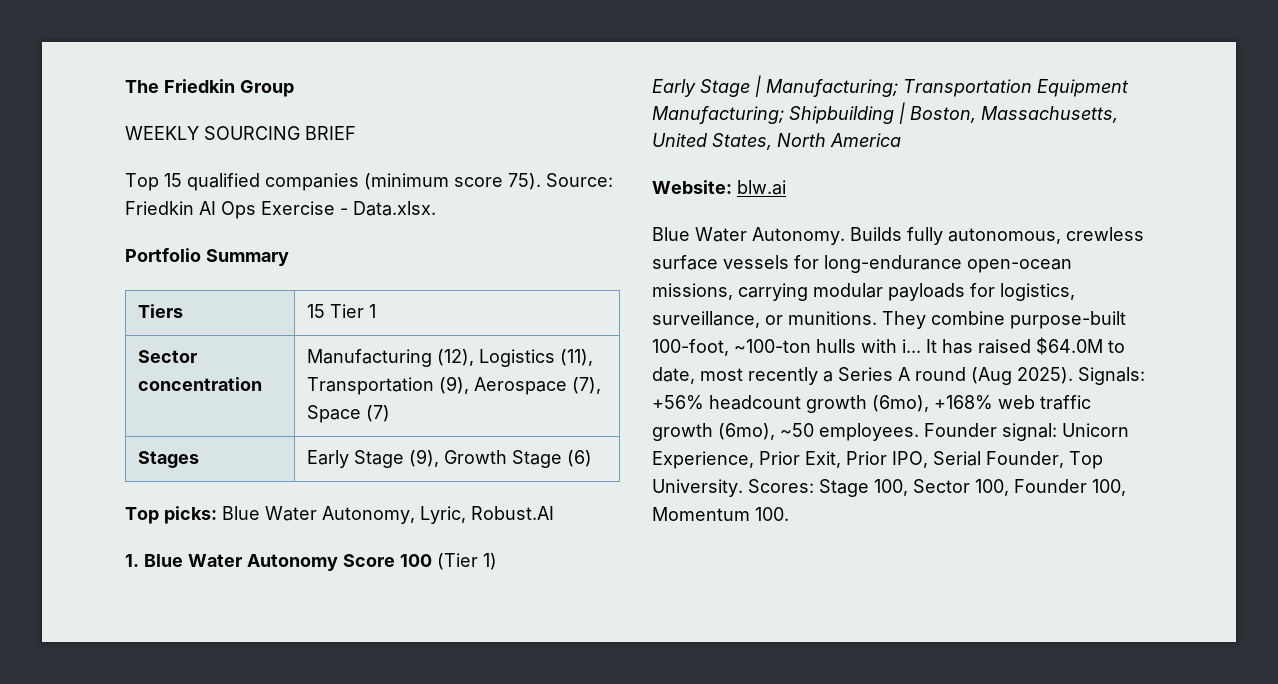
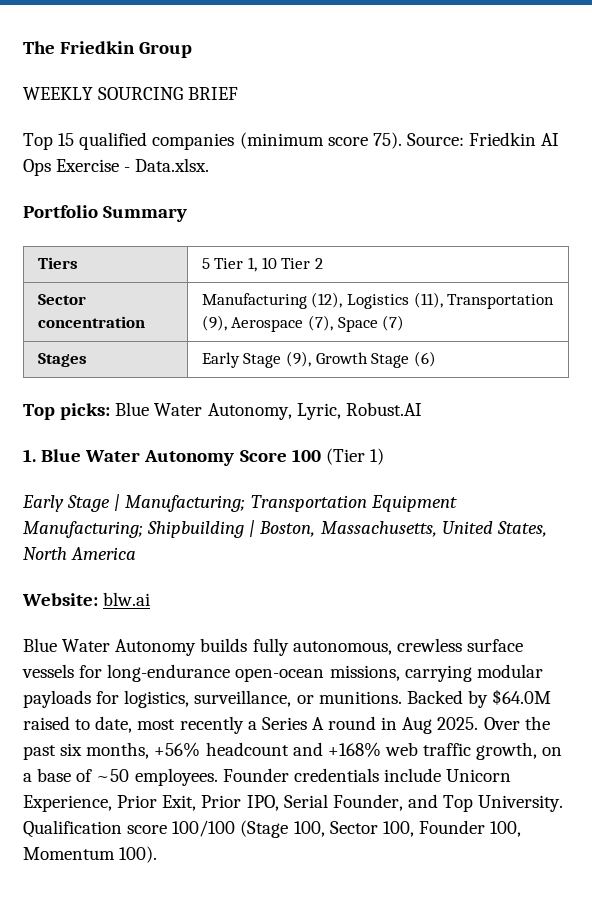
- Tiers | 15 Tier 1
+ Tiers | 5 Tier 1, 10 Tier 2
- Blue Water Autonomy. Builds fully autonomous, crewless surface vessels for long-endurance open-ocean missions, carrying modular payloads for logistics, surveillance, or munitions.
+ Blue Water Autonomy builds fully autonomous, crewless surface vessels for long-endurance open-ocean missions, carrying modular payloads for logistics, surveillance, or munitions.
- They combine purpose-built 100-foot, ~100-ton hulls with i... It has raised $64.0M to date, most recently a Series A round (Aug 2025). Signals: +56% headcount growth (6mo), +168% web traffic growth (6mo), ~50 employees.
+ Backed by $64.0M raised to date, most recently a Series A round in Aug 2025. Over the past six months, +56% headcount and +168% web traffic growth, on a base of ~50 employees.
- Founder signal: Unicorn Experience, Prior Exit, Prior IPO, Serial Founder, Top University.
+ Founder credentials include Unicorn Experience, Prior Exit, Prior IPO, Serial Founder, and Top University.
- Scores: Stage 100, Sector 100, Founder 100, Momentum 100.
+ Qualification score 100/100 (Stage 100, Sector 100, Founder 100, Momentum 100).

